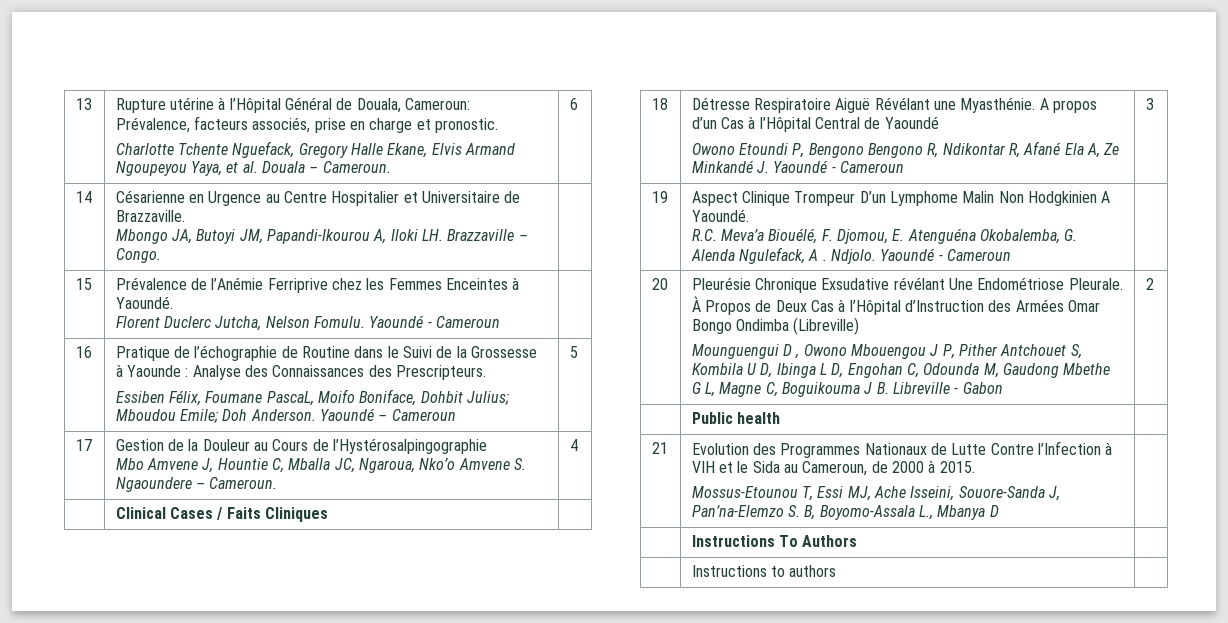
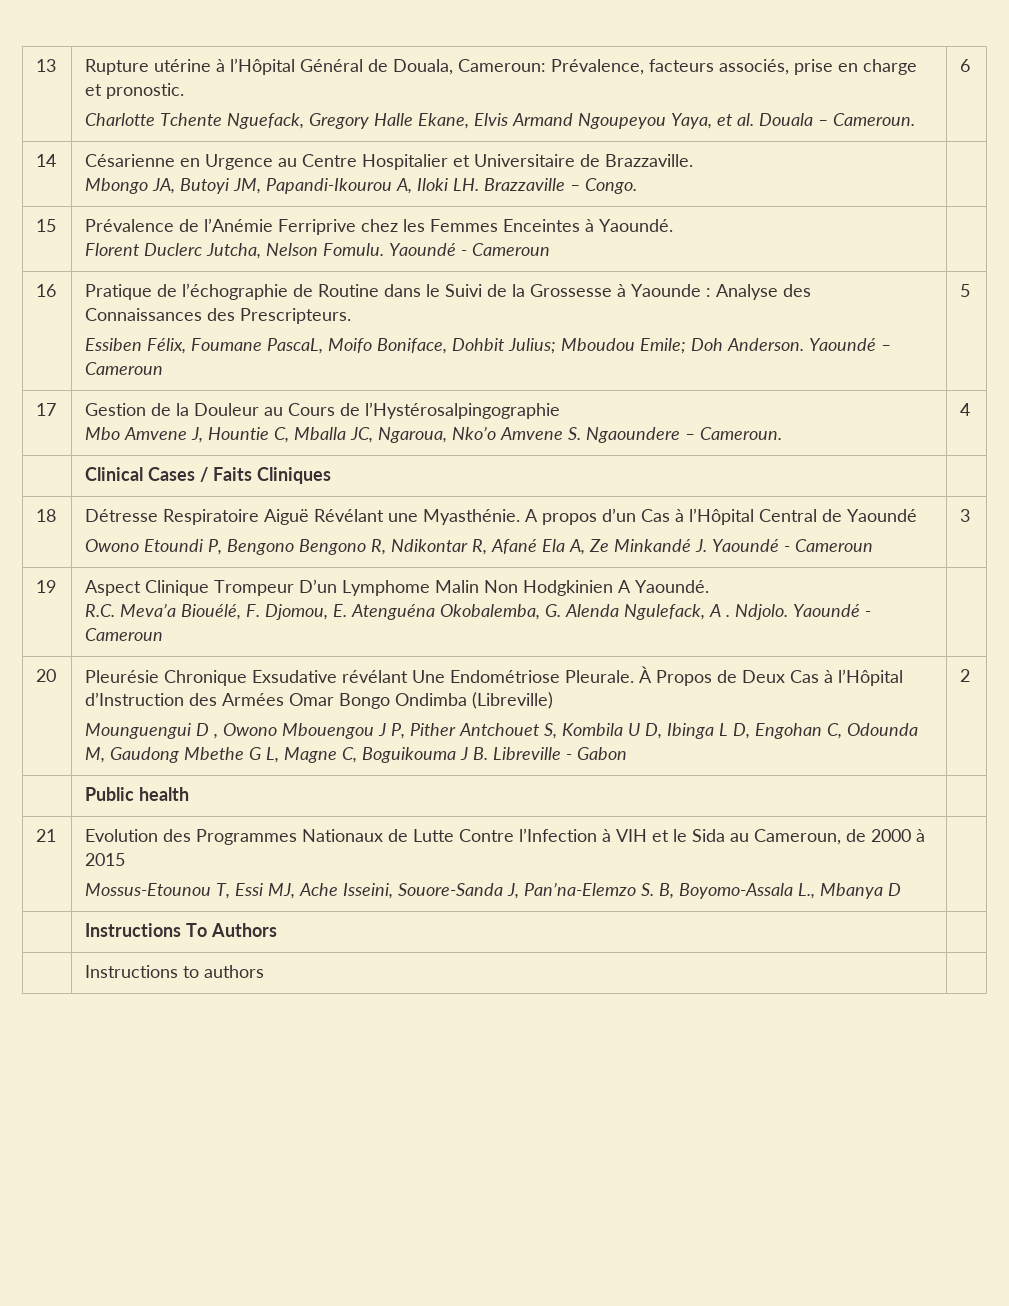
- 21 | Evolution des Programmes Nationaux de Lutte Contre l’Infection à VIH et le Sida au Cameroun, de 2000 à 2015.
+ 21 | Evolution des Programmes Nationaux de Lutte Contre l’Infection à VIH et le Sida au Cameroun, de 2000 à 2015

